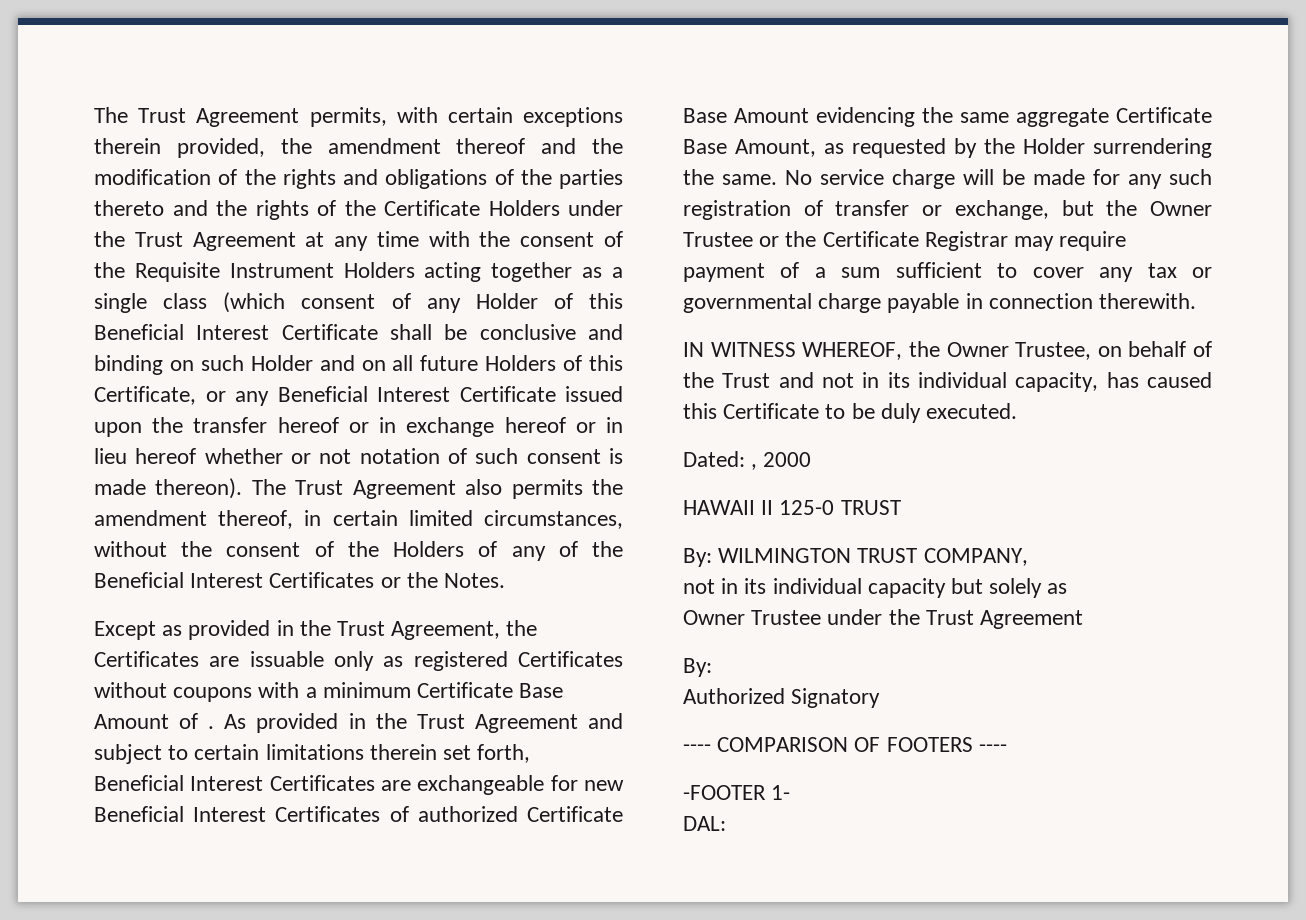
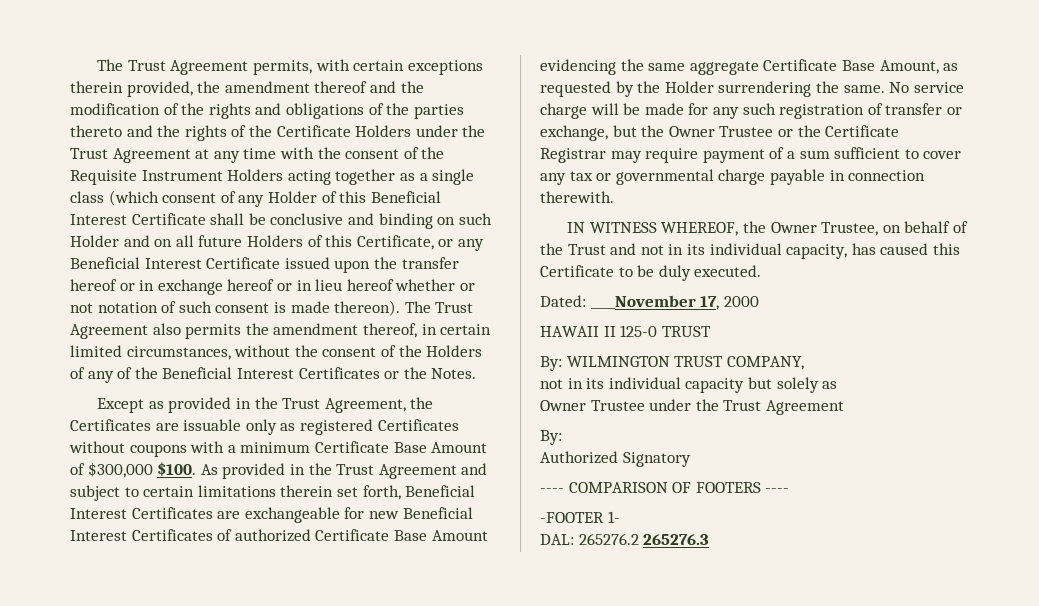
- Except as provided in the Trust Agreement, the Certificates are issuable only as registered Certificates without coupons with a minimum Certificate Base Amount of .
+ Except as provided in the Trust Agreement, the Certificates are issuable only as registered Certificates without coupons with a minimum Certificate Base Amount of $300,000 $100.
- Dated: , 2000
+ Dated: ____November 17, 2000
- DAL:
+ DAL: 265276.2 265276.3

